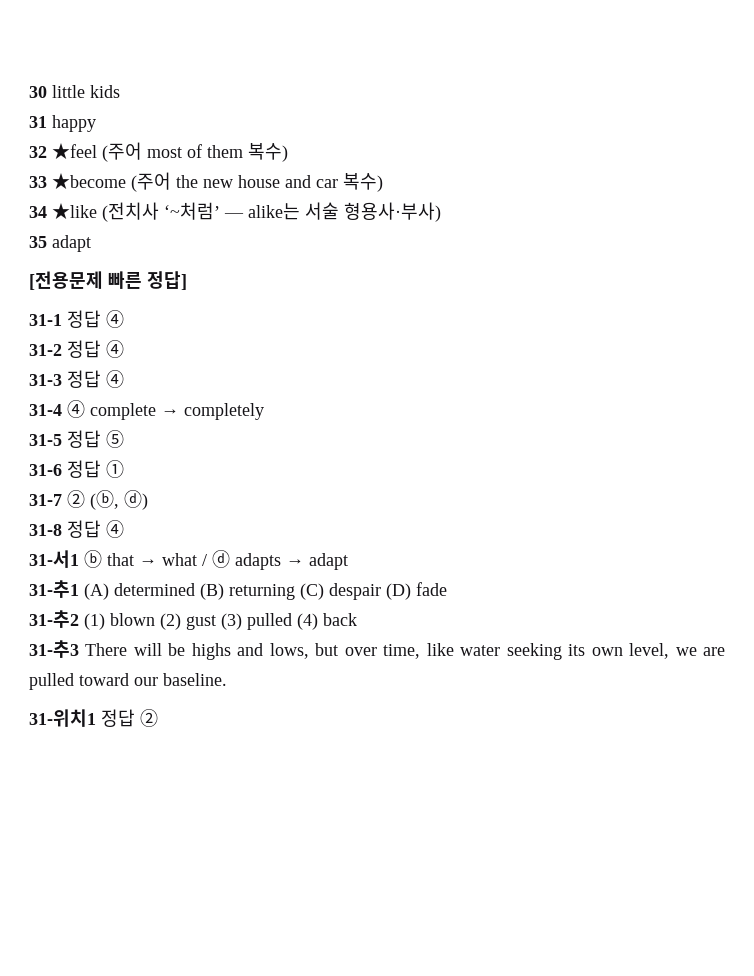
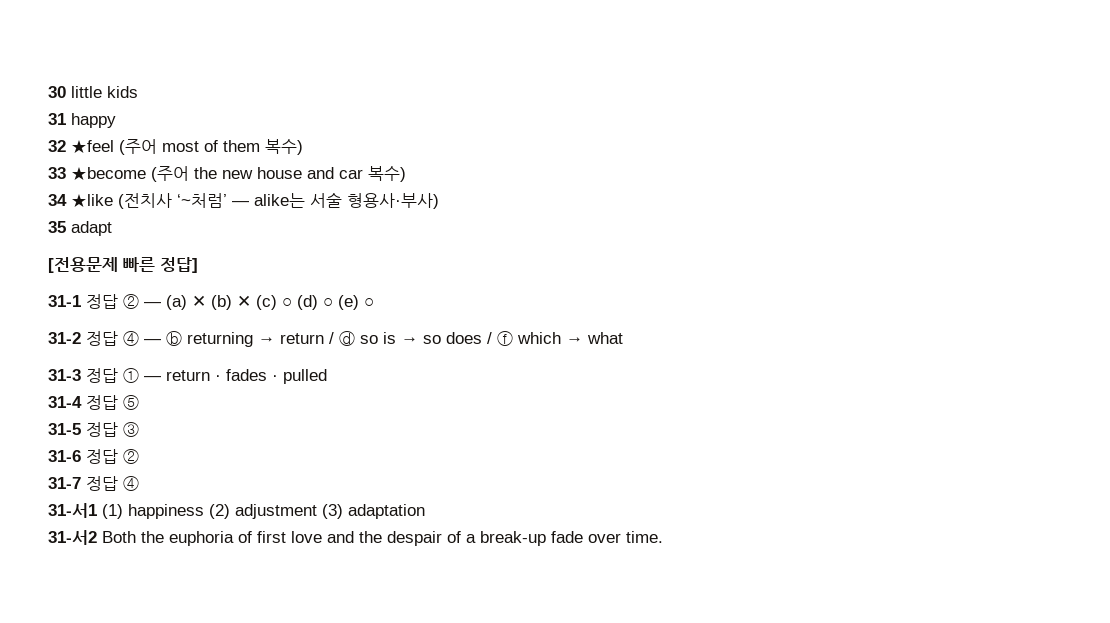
- 31-1 정답 ④
- 31-2 정답 ④
- 31-3 정답 ④
- 31-4 ④ complete → completely
+ 31-1 정답 ② — (a) ✕ (b) ✕ (c) ○ (d) ○ (e) ○
+ 31-2 정답 ④ — ⓑ returning → return / ⓓ so is → so does / ⓕ which → what
+ 31-3 정답 ① — return · fades · pulled
+ 31-4 정답 ⑤
- 31-5 정답 ⑤
+ 31-5 정답 ③
- 31-6 정답 ①
+ 31-6 정답 ②
- 31-7 ② (ⓑ, ⓓ)
- 31-8 정답 ④
+ 31-7 정답 ④
- 31-서1 ⓑ that → what / ⓓ adapts → adapt
- 31-추1 (A) determined (B) returning (C) despair (D) fade
- 31-추2 (1) blown (2) gust (3) pulled (4) back
- 31-추3 There will be highs and lows, but over time, like water seeking its own level, we are pulled toward our baseline.
- 31-위치1 정답 ②
+ 31-서1 (1) happiness (2) adjustment (3) adaptation
+ 31-서2 Both the euphoria of first love and the despair of a break-up fade over time.

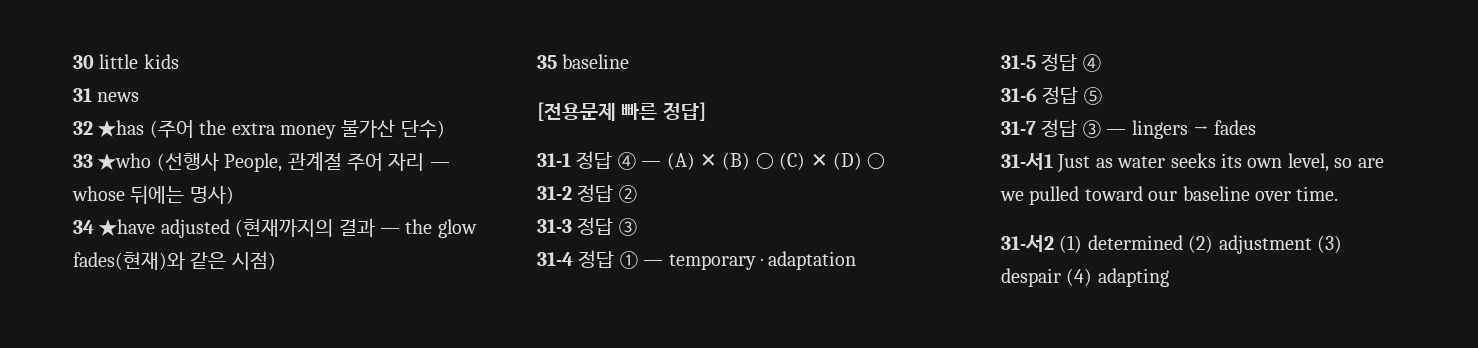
- 31 happy
+ 31 news
- 32 ★feel (주어 most of them 복수)
- 33 ★become (주어 the new house and car 복수)
- 34 ★like (전치사 ‘~처럼’ — alike는 서술 형용사·부사)
+ 32 ★has (주어 the extra money 불가산 단수)
+ 33 ★who (선행사 People, 관계절 주어 자리 — whose 뒤에는 명사)
+ 34 ★have adjusted (현재까지의 결과 — the glow fades(현재)와 같은 시점)
- 35 adapt
+ 35 baseline
- 31-1 정답 ② — (a) ✕ (b) ✕ (c) ○ (d) ○ (e) ○
- 31-2 정답 ④ — ⓑ returning → return / ⓓ so is → so does / ⓕ which → what
- 31-3 정답 ① — return · fades · pulled
- 31-4 정답 ⑤
+ 31-1 정답 ④ — (A) ✕ (B) ○ (C) ✕ (D) ○
+ 31-2 정답 ②
+ 31-3 정답 ③
+ 31-4 정답 ① — temporary · adaptation
- 31-5 정답 ③
+ 31-5 정답 ④
- 31-6 정답 ②
+ 31-6 정답 ⑤
- 31-7 정답 ④
- 31-서1 (1) happiness (2) adjustment (3) adaptation
- 31-서2 Both the euphoria of first love and the despair of a break-up fade over time.
+ 31-7 정답 ③ — lingers → fades
+ 31-서1 Just as water seeks its own level, so are we pulled toward our baseline over time.
+ 31-서2 (1) determined (2) adjustment (3) despair (4) adapting

